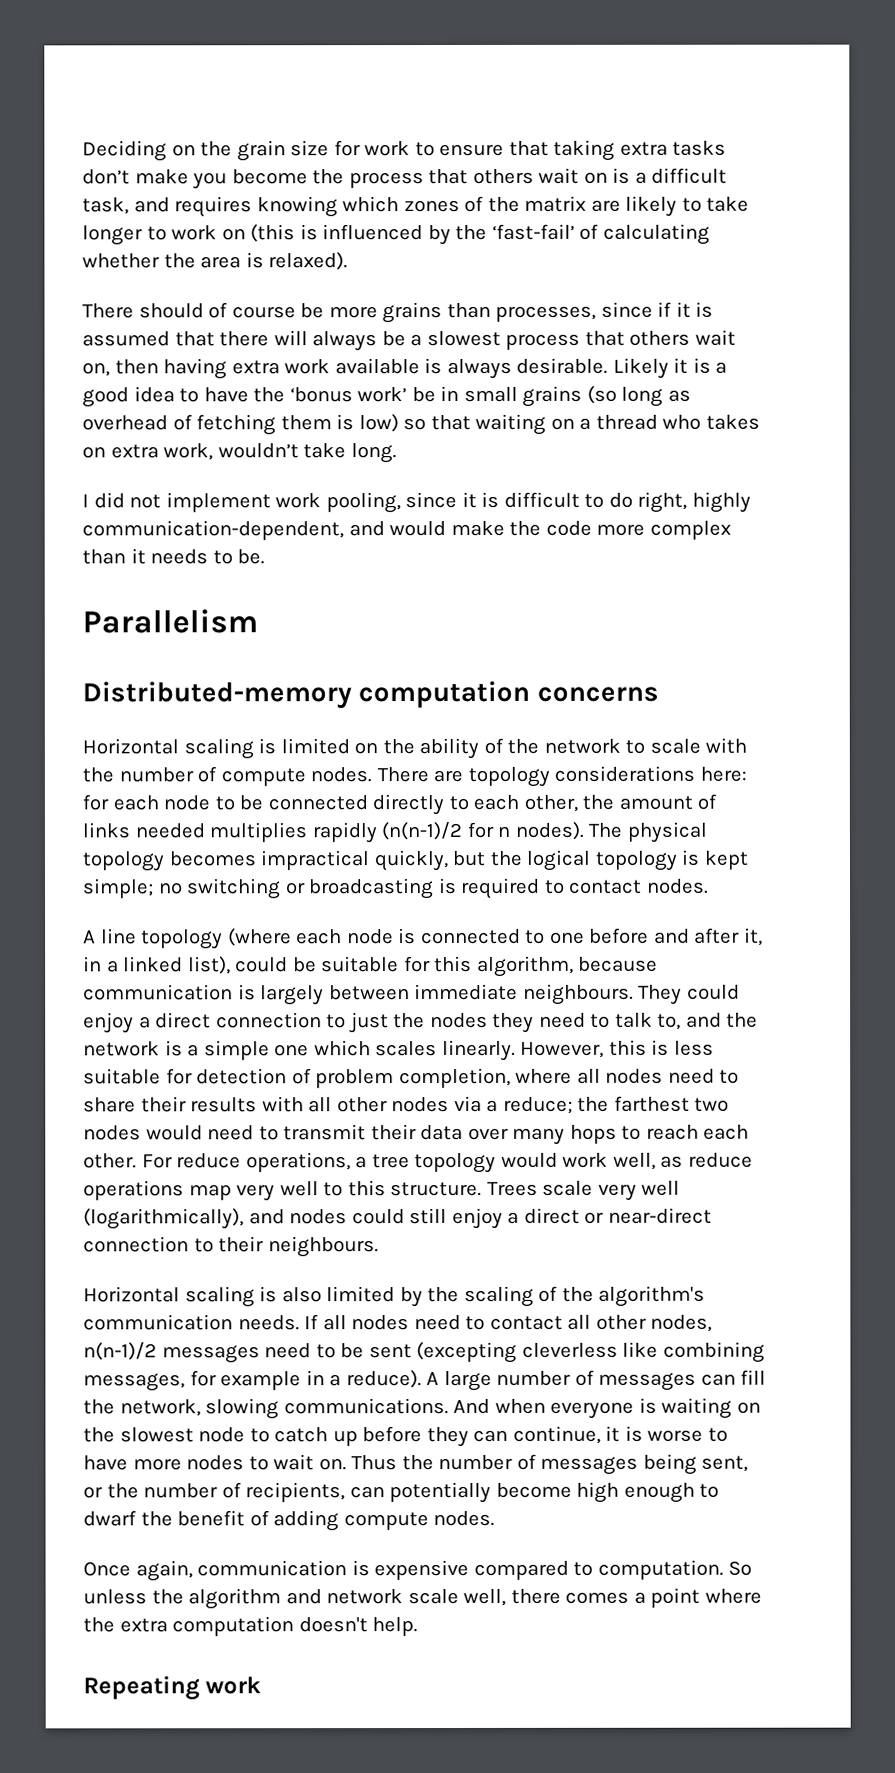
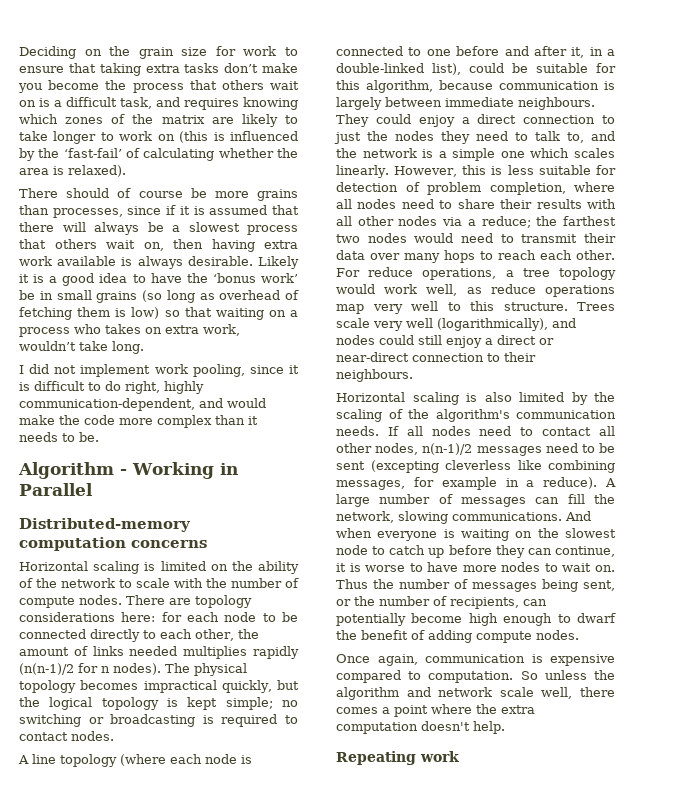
- Likely it is a good idea to have the ‘bonus work’ be in small grains (so long as overhead of fetching them is low) so that waiting on a thread who takes on extra work, wouldn’t take long.
+ Likely it is a good idea to have the ‘bonus work’ be in small grains (so long as overhead of fetching them is low) so that waiting on a process who takes on extra work, wouldn’t take long.
- Parallelism
+ Algorithm - Working in Parallel
- A line topology (where each node is connected to one before and after it, in a linked list), could be suitable for this algorithm, because communication is largely between immediate neighbours.
+ A line topology (where each node is connected to one before and after it, in a double-linked list), could be suitable for this algorithm, because communication is largely between immediate neighbours.

